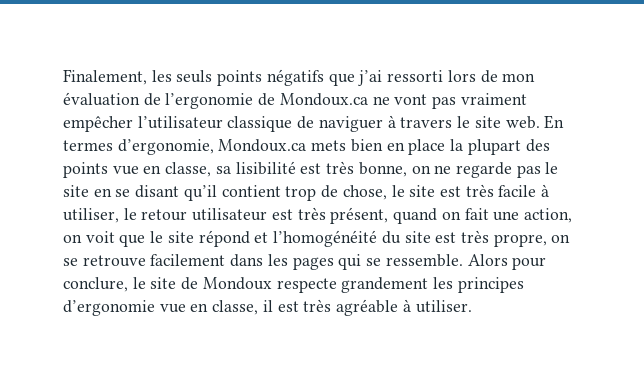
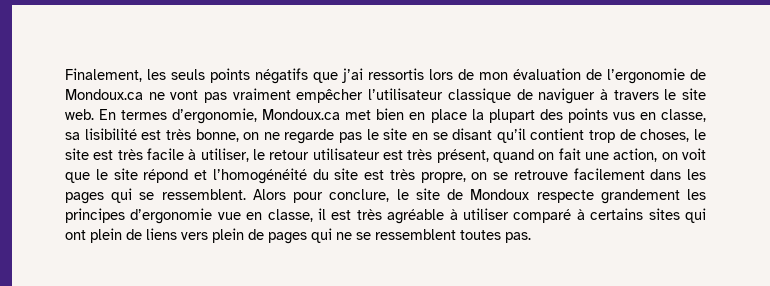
- Finalement, les seuls points négatifs que j’ai ressorti lors de mon évaluation de l’ergonomie de Mondoux.ca ne vont pas vraiment empêcher l’utilisateur classique de naviguer à travers le site web.
+ Finalement, les seuls points négatifs que j’ai ressortis lors de mon évaluation de l’ergonomie de Mondoux.ca ne vont pas vraiment empêcher l’utilisateur classique de naviguer à travers le site web.
- En termes d’ergonomie, Mondoux.ca mets bien en place la plupart des points vue en classe, sa lisibilité est très bonne, on ne regarde pas le site en se disant qu’il contient trop de chose, le site est très facile à utiliser, le retour utilisateur est très présent, quand on fait une action, on voit que le site répond et l’homogénéité du site est très propre, on se retrouve facilement dans les pages qui se ressemble.
+ En termes d’ergonomie, Mondoux.ca met bien en place la plupart des points vus en classe, sa lisibilité est très bonne, on ne regarde pas le site en se disant qu’il contient trop de choses, le site est très facile à utiliser, le retour utilisateur est très présent, quand on fait une action, on voit que le site répond et l’homogénéité du site est très propre, on se retrouve facilement dans les pages qui se ressemblent.
- Alors pour conclure, le site de Mondoux respecte grandement les principes d’ergonomie vue en classe, il est très agréable à utiliser.
+ Alors pour conclure, le site de Mondoux respecte grandement les principes d’ergonomie vue en classe, il est très agréable à utiliser comparé à certains sites qui ont plein de liens vers plein de pages qui ne se ressemblent toutes pas.

